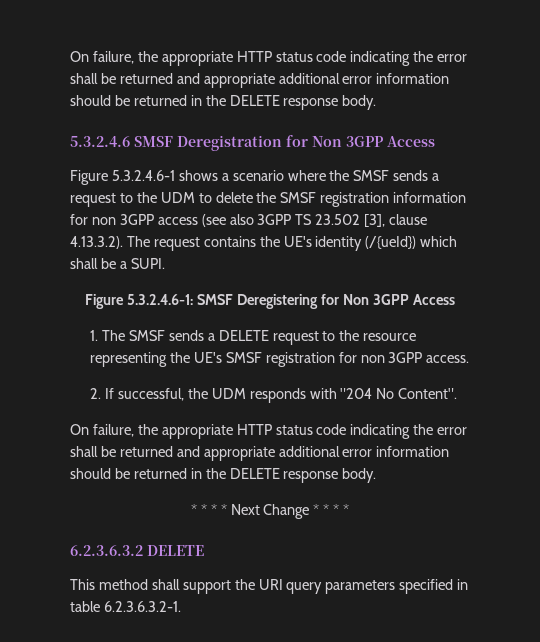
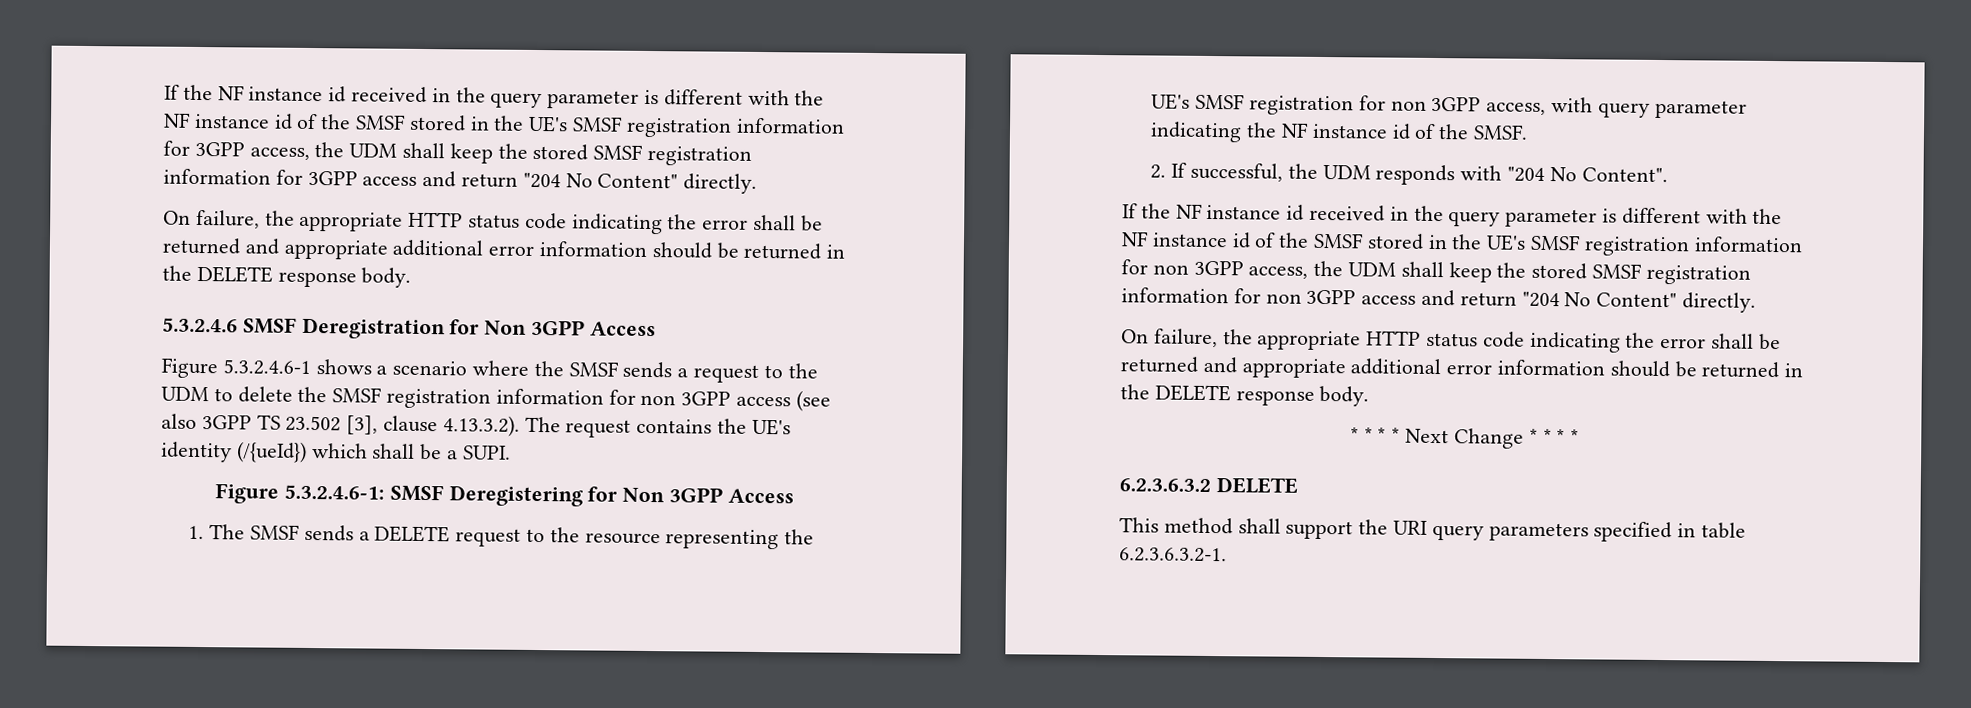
+ If the NF instance id received in the query parameter is different with the NF instance id of the SMSF stored in the UE's SMSF registration information for 3GPP access, the UDM shall keep the stored SMSF registration information for 3GPP access and return "204 No Content" directly.
- 1. The SMSF sends a DELETE request to the resource representing the UE's SMSF registration for non 3GPP access.
+ 1. The SMSF sends a DELETE request to the resource representing the UE's SMSF registration for non 3GPP access, with query parameter indicating the NF instance id of the SMSF.
+ If the NF instance id received in the query parameter is different with the NF instance id of the SMSF stored in the UE's SMSF registration information for non 3GPP access, the UDM shall keep the stored SMSF registration information for non 3GPP access and return "204 No Content" directly.

